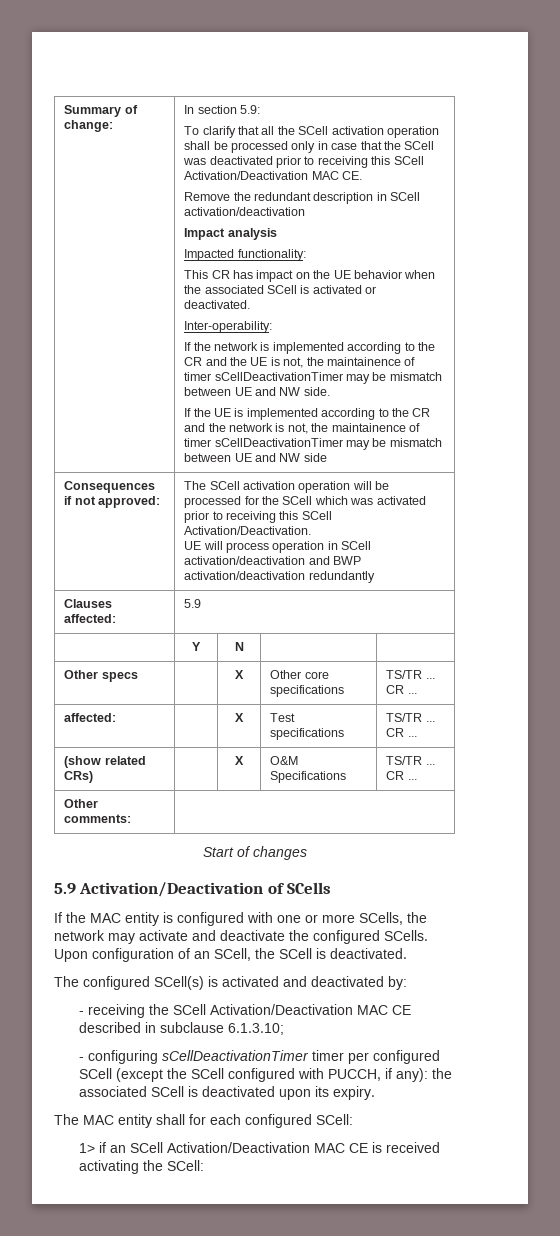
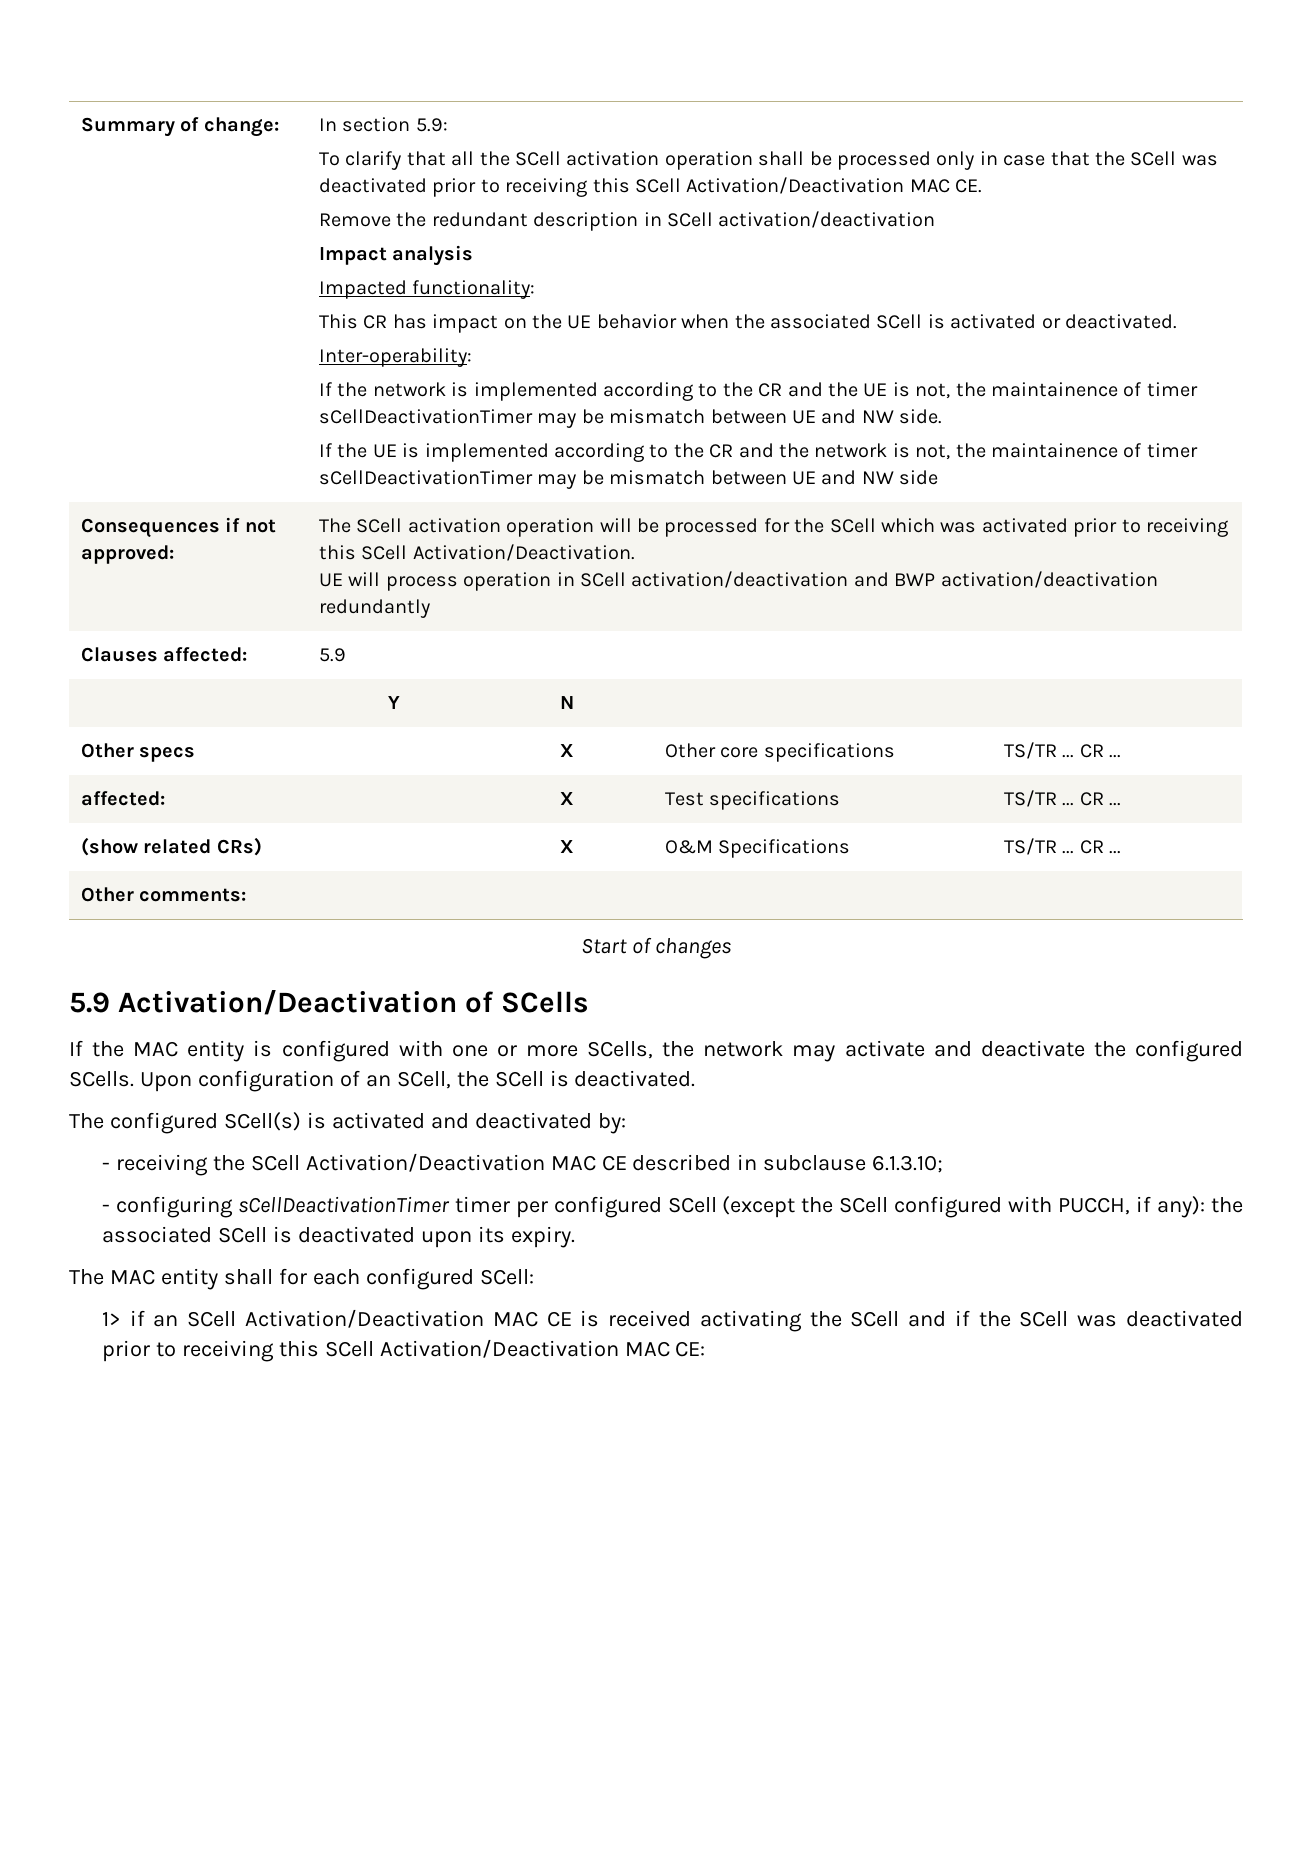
- 1> if an SCell Activation/Deactivation MAC CE is received activating the SCell:
+ 1> if an SCell Activation/Deactivation MAC CE is received activating the SCell and if the SCell was deactivated prior to receiving this SCell Activation/Deactivation MAC CE:

